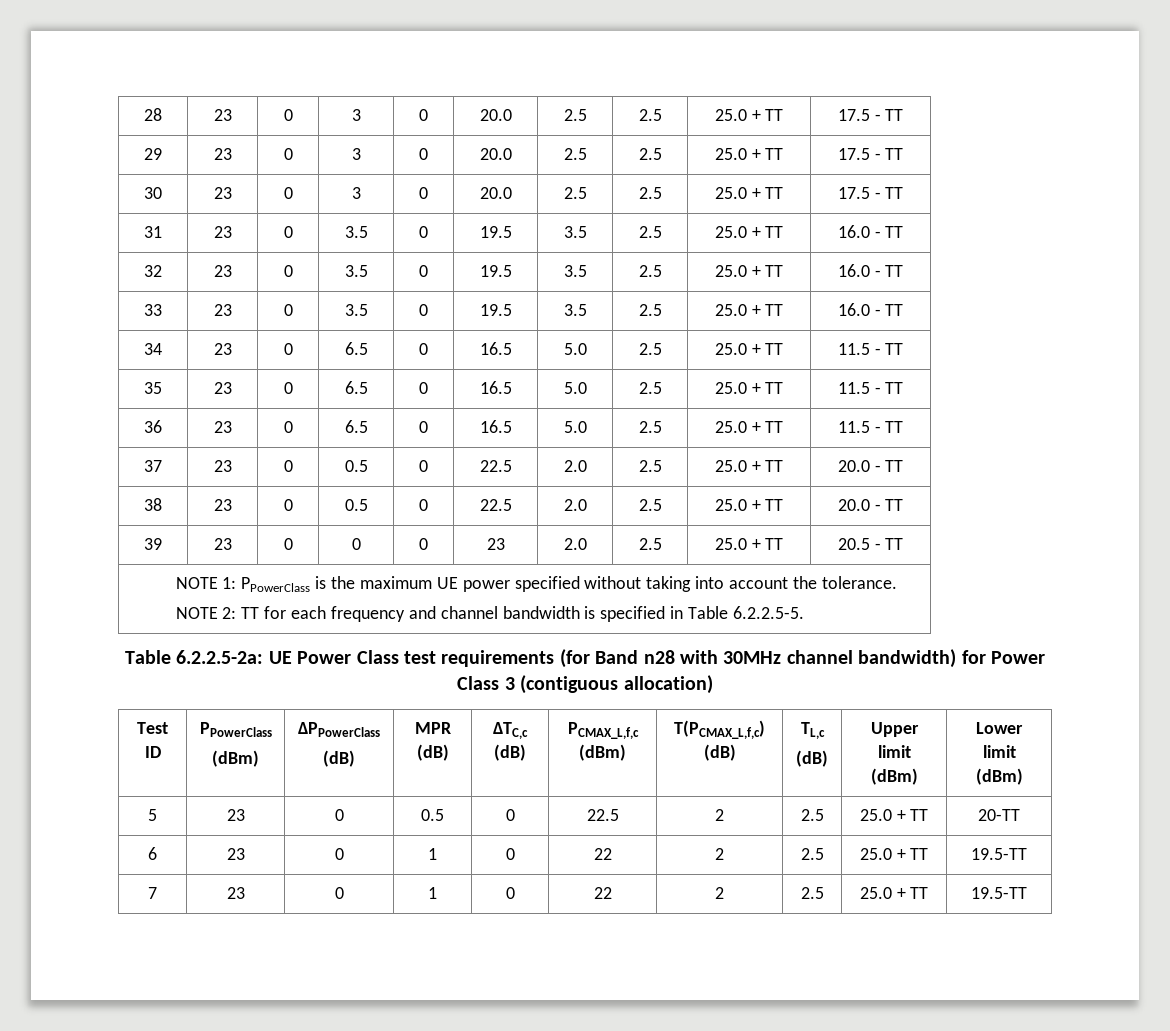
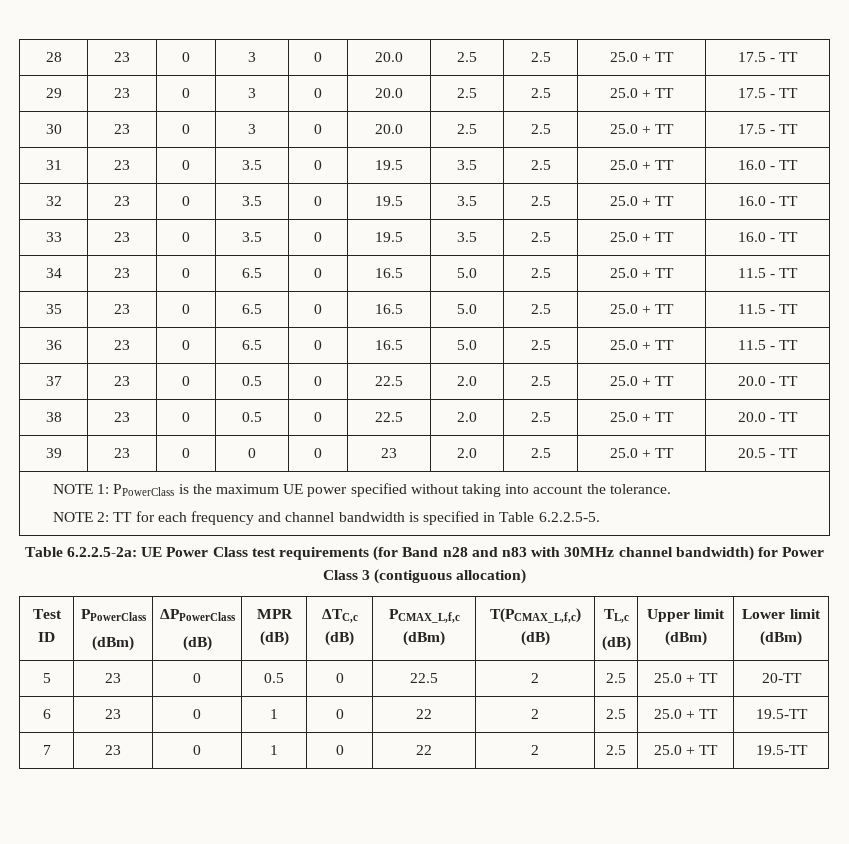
- Table 6.2.2.5-2a: UE Power Class test requirements (for Band n28 with 30MHz channel bandwidth) for Power Class 3 (contiguous allocation)
+ Table 6.2.2.5-2a: UE Power Class test requirements (for Band n28 and n83 with 30MHz channel bandwidth) for Power Class 3 (contiguous allocation)

